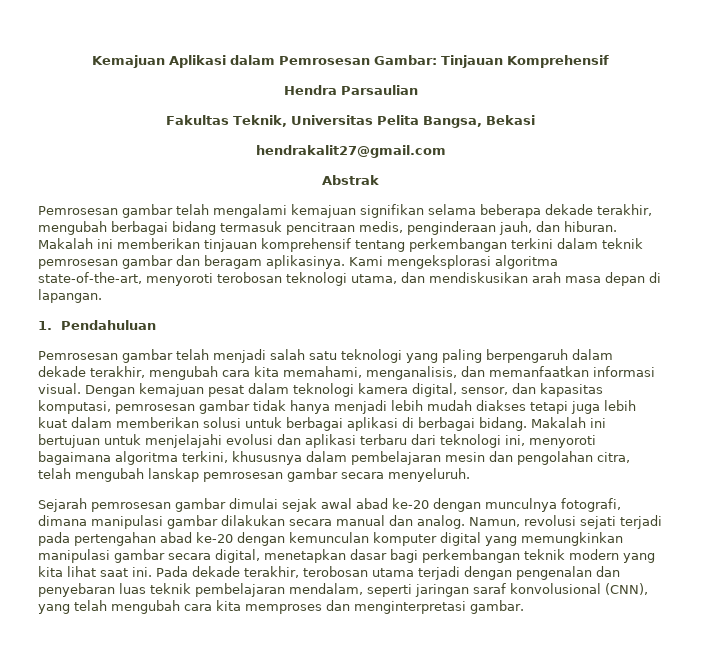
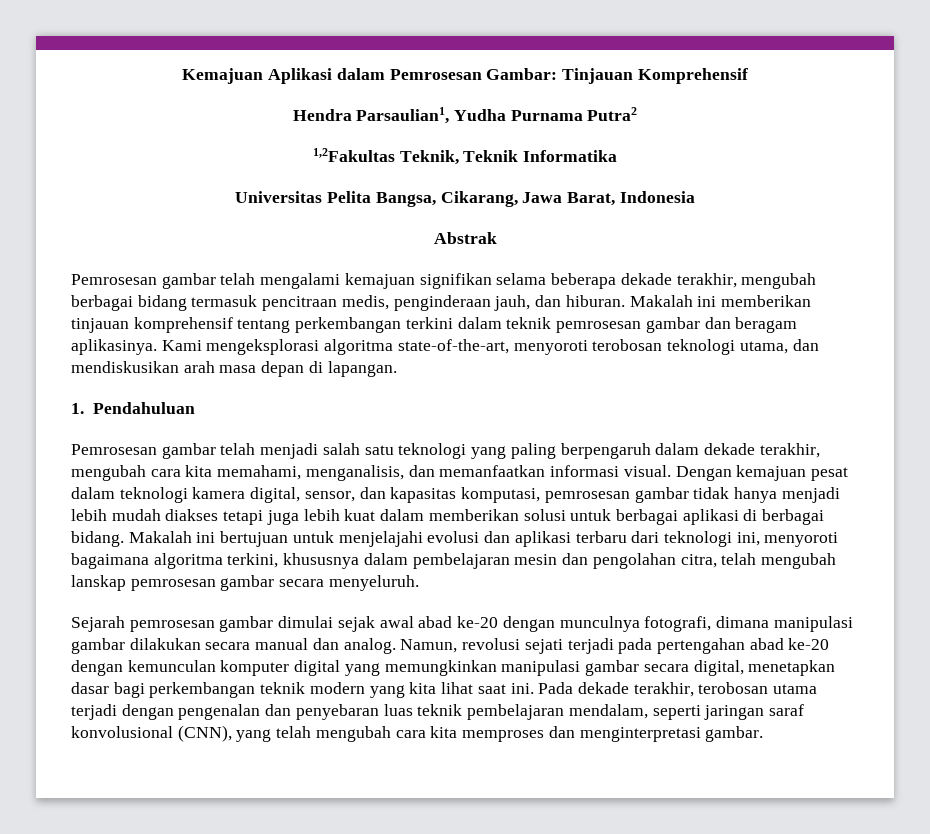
- Hendra Parsaulian
- Fakultas Teknik, Universitas Pelita Bangsa, Bekasi
- hendrakalit27@gmail.com
+ Hendra Parsaulian1, Yudha Purnama Putra2
+ 1,2Fakultas Teknik, Teknik Informatika
+ Universitas Pelita Bangsa, Cikarang, Jawa Barat, Indonesia

